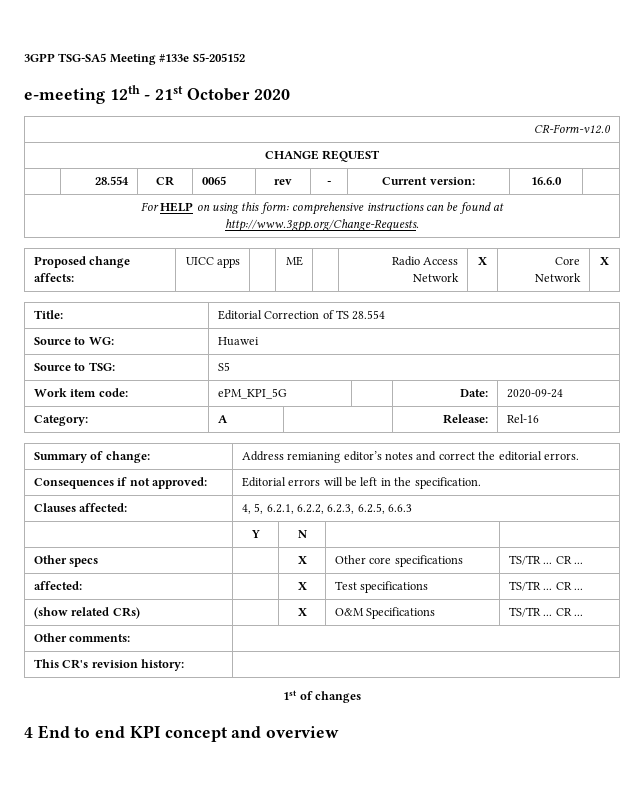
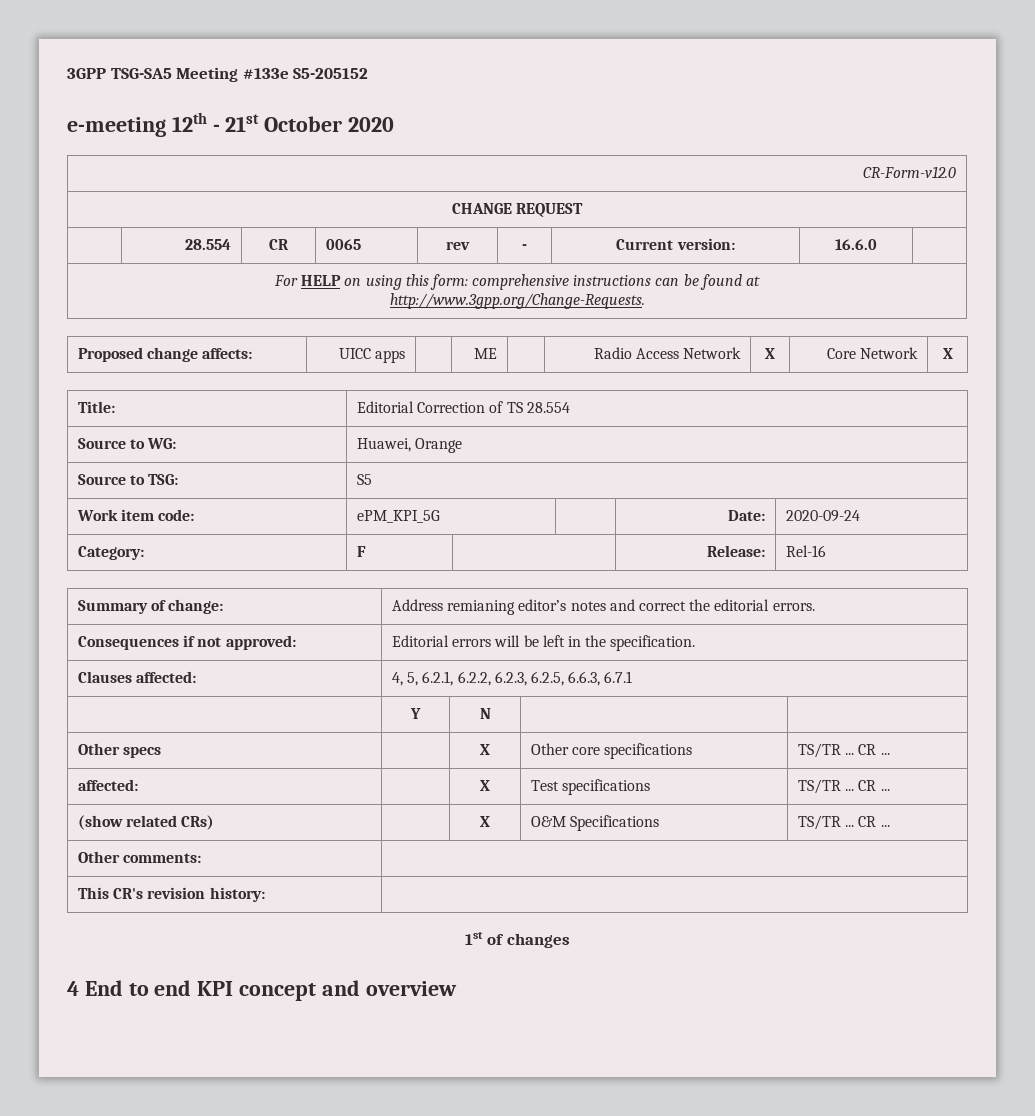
- Source to WG: | Huawei
+ Source to WG: | Huawei, Orange
- Category: | A | | Release: | Rel-16
+ Category: | F | | Release: | Rel-16
- Clauses affected: | 4, 5, 6.2.1, 6.2.2, 6.2.3, 6.2.5, 6.6.3
+ Clauses affected: | 4, 5, 6.2.1, 6.2.2, 6.2.3, 6.2.5, 6.6.3, 6.7.1

